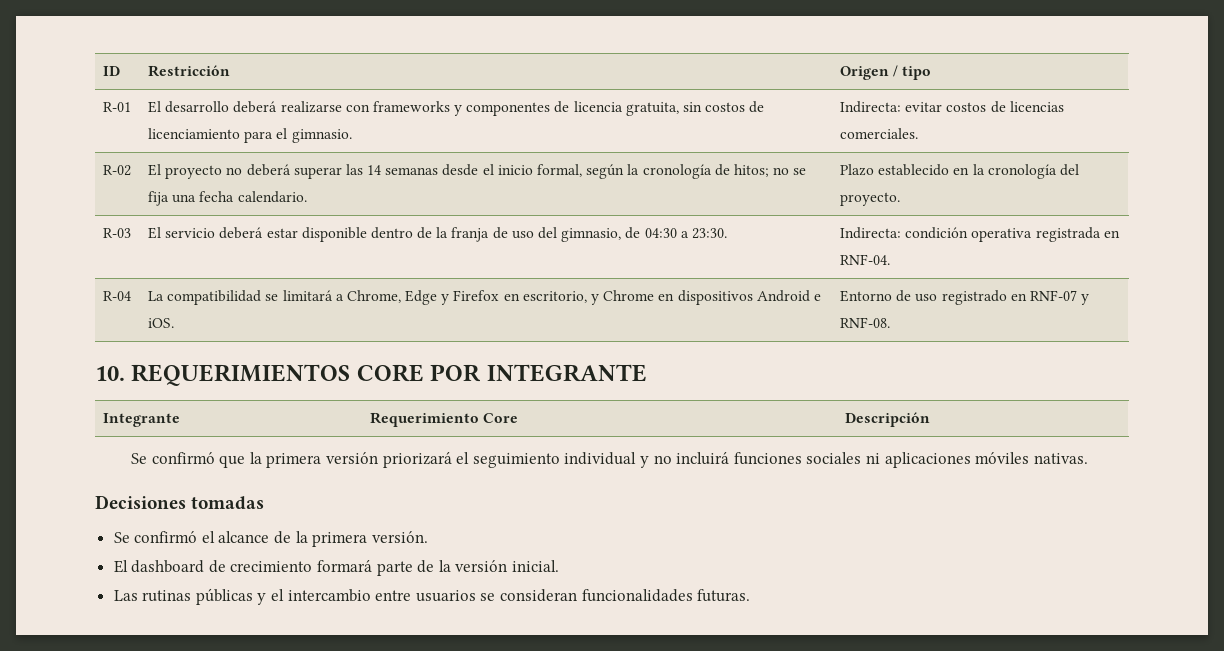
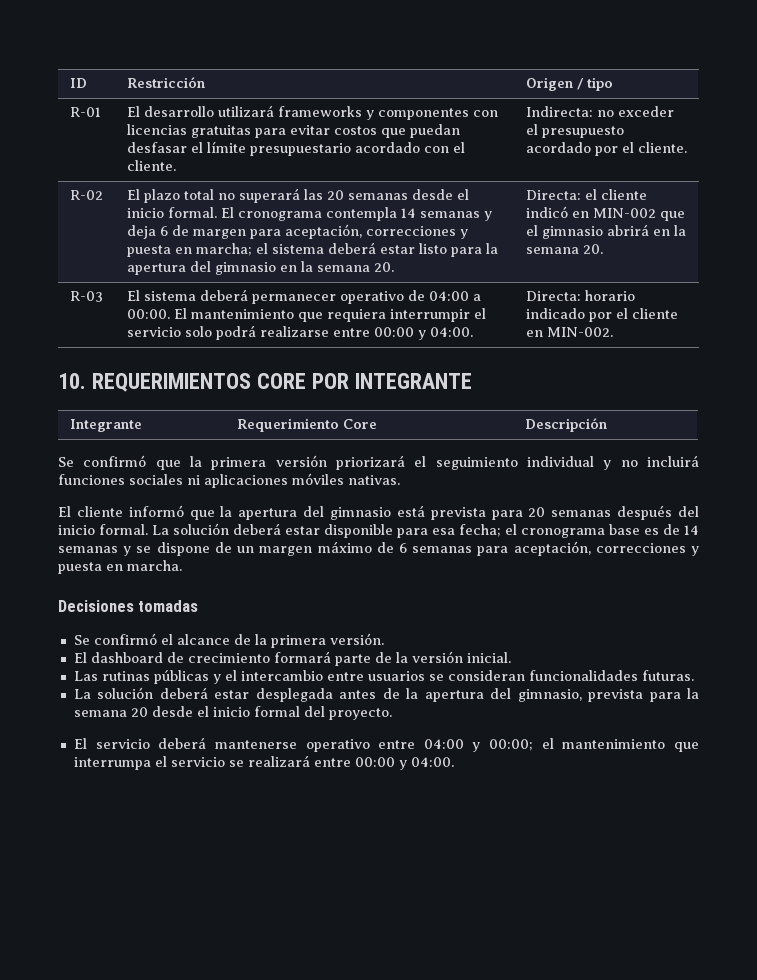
- R-01 | El desarrollo deberá realizarse con frameworks y componentes de licencia gratuita, sin costos de licenciamiento para el gimnasio. | Indirecta: evitar costos de licencias comerciales.
- R-02 | El proyecto no deberá superar las 14 semanas desde el inicio formal, según la cronología de hitos; no se fija una fecha calendario. | Plazo establecido en la cronología del proyecto.
- R-03 | El servicio deberá estar disponible dentro de la franja de uso del gimnasio, de 04:30 a 23:30. | Indirecta: condición operativa registrada en RNF-04.
- R-04 | La compatibilidad se limitará a Chrome, Edge y Firefox en escritorio, y Chrome en dispositivos Android e iOS. | Entorno de uso registrado en RNF-07 y RNF-08.
+ R-01 | El desarrollo utilizará frameworks y componentes con licencias gratuitas para evitar costos que puedan desfasar el límite presupuestario acordado con el cliente. | Indirecta: no exceder el presupuesto acordado por el cliente.
+ R-02 | El plazo total no superará las 20 semanas desde el inicio formal. El cronograma contempla 14 semanas y deja 6 de margen para aceptación, correcciones y puesta en marcha; el sistema deberá estar listo para la apertura del gimnasio en la semana 20. | Directa: el cliente indicó en MIN-002 que el gimnasio abrirá en la semana 20.
+ R-03 | El sistema deberá permanecer operativo de 04:00 a 00:00. El mantenimiento que requiera interrumpir el servicio solo podrá realizarse entre 00:00 y 04:00. | Directa: horario indicado por el cliente en MIN-002.
+ El cliente informó que la apertura del gimnasio está prevista para 20 semanas después del inicio formal. La solución deberá estar disponible para esa fecha; el cronograma base es de 14 semanas y se dispone de un margen máximo de 6 semanas para aceptación, correcciones y puesta en marcha.
+ La solución deberá estar desplegada antes de la apertura del gimnasio, prevista para la semana 20 desde el inicio formal del proyecto.
+ El servicio deberá mantenerse operativo entre 04:00 y 00:00; el mantenimiento que interrumpa el servicio se realizará entre 00:00 y 04:00.

